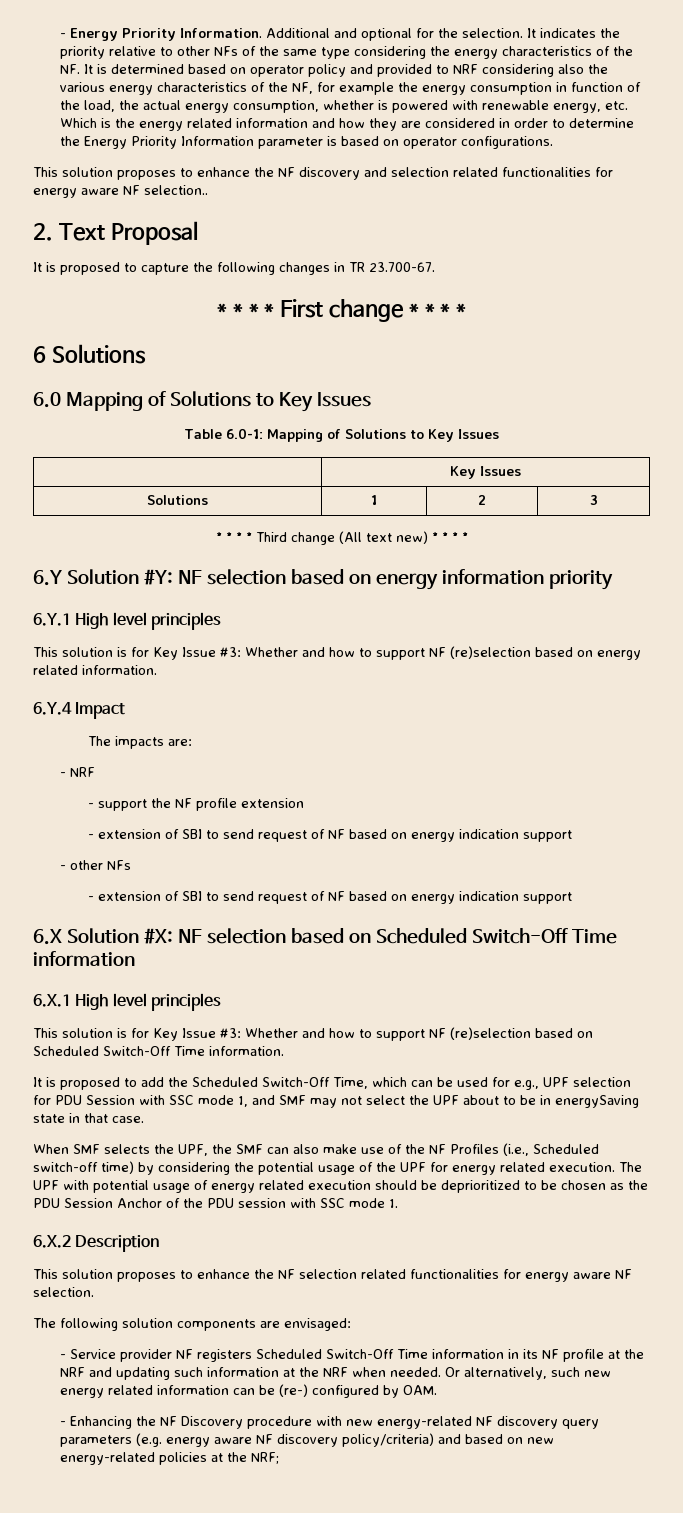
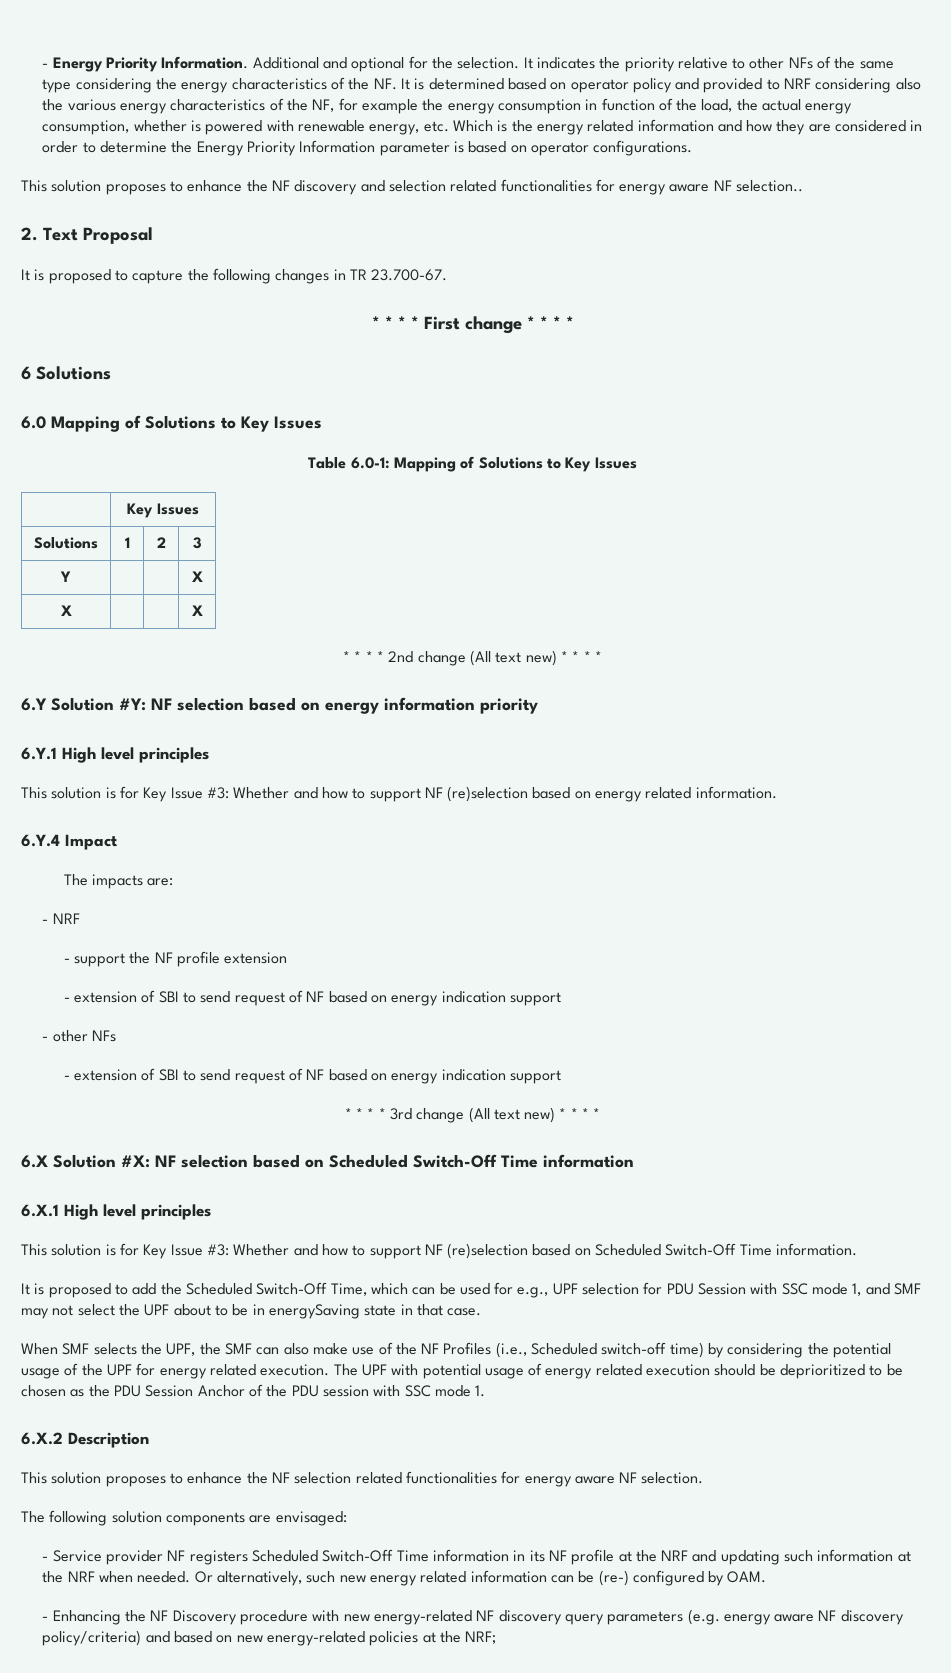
- * * * * Third change (All text new) * * * *
+ Y | | | X
+ X | | | X
+ * * * * 2nd change (All text new) * * * *
+ * * * * 3rd change (All text new) * * * *

